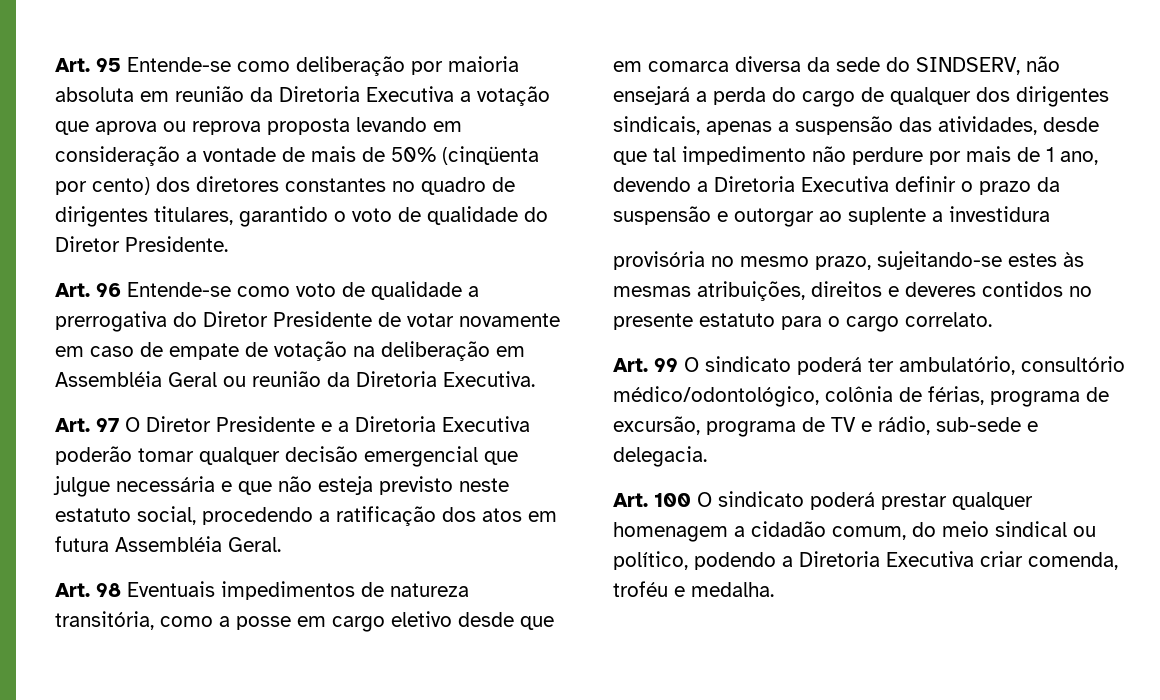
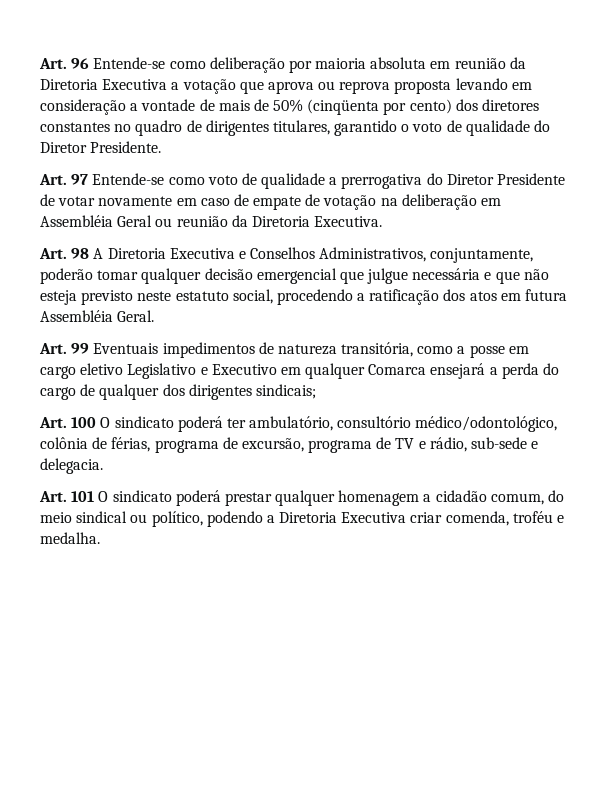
- Art. 95 Entende-se como deliberação por maioria absoluta em reunião da Diretoria Executiva a votação que aprova ou reprova proposta levando em consideração a vontade de mais de 50% (cinqüenta por cento) dos diretores constantes no quadro de dirigentes titulares, garantido o voto de qualidade do Diretor Presidente.
+ Art. 96 Entende-se como deliberação por maioria absoluta em reunião da Diretoria Executiva a votação que aprova ou reprova proposta levando em consideração a vontade de mais de 50% (cinqüenta por cento) dos diretores constantes no quadro de dirigentes titulares, garantido o voto de qualidade do Diretor Presidente.
- Art. 96 Entende-se como voto de qualidade a prerrogativa do Diretor Presidente de votar novamente em caso de empate de votação na deliberação em Assembléia Geral ou reunião da Diretoria Executiva.
+ Art. 97 Entende-se como voto de qualidade a prerrogativa do Diretor Presidente de votar novamente em caso de empate de votação na deliberação em Assembléia Geral ou reunião da Diretoria Executiva.
- Art. 97 O Diretor Presidente e a Diretoria Executiva poderão tomar qualquer decisão emergencial que julgue necessária e que não esteja previsto neste estatuto social, procedendo a ratificação dos atos em futura Assembléia Geral.
+ Art. 98 A Diretoria Executiva e Conselhos Administrativos, conjuntamente, poderão tomar qualquer decisão emergencial que julgue necessária e que não esteja previsto neste estatuto social, procedendo a ratificação dos atos em futura Assembléia Geral.
- Art. 98 Eventuais impedimentos de natureza transitória, como a posse em cargo eletivo desde que em comarca diversa da sede do SINDSERV, não ensejará a perda do cargo de qualquer dos dirigentes sindicais, apenas a suspensão das atividades, desde que tal impedimento não perdure por mais de 1 ano, devendo a Diretoria Executiva definir o prazo da suspensão e outorgar ao suplente a investidura
- provisória no mesmo prazo, sujeitando-se estes às mesmas atribuições, direitos e deveres contidos no presente estatuto para o cargo correlato.
- Art. 99 O sindicato poderá ter ambulatório, consultório médico/odontológico, colônia de férias, programa de excursão, programa de TV e rádio, sub-sede e delegacia.
+ Art. 99 Eventuais impedimentos de natureza transitória, como a posse em cargo eletivo Legislativo e Executivo em qualquer Comarca ensejará a perda do cargo de qualquer dos dirigentes sindicais;
+ Art. 100 O sindicato poderá ter ambulatório, consultório médico/odontológico, colônia de férias, programa de excursão, programa de TV e rádio, sub-sede e delegacia.
- Art. 100 O sindicato poderá prestar qualquer homenagem a cidadão comum, do meio sindical ou político, podendo a Diretoria Executiva criar comenda, troféu e medalha.
+ Art. 101 O sindicato poderá prestar qualquer homenagem a cidadão comum, do meio sindical ou político, podendo a Diretoria Executiva criar comenda, troféu e medalha.

